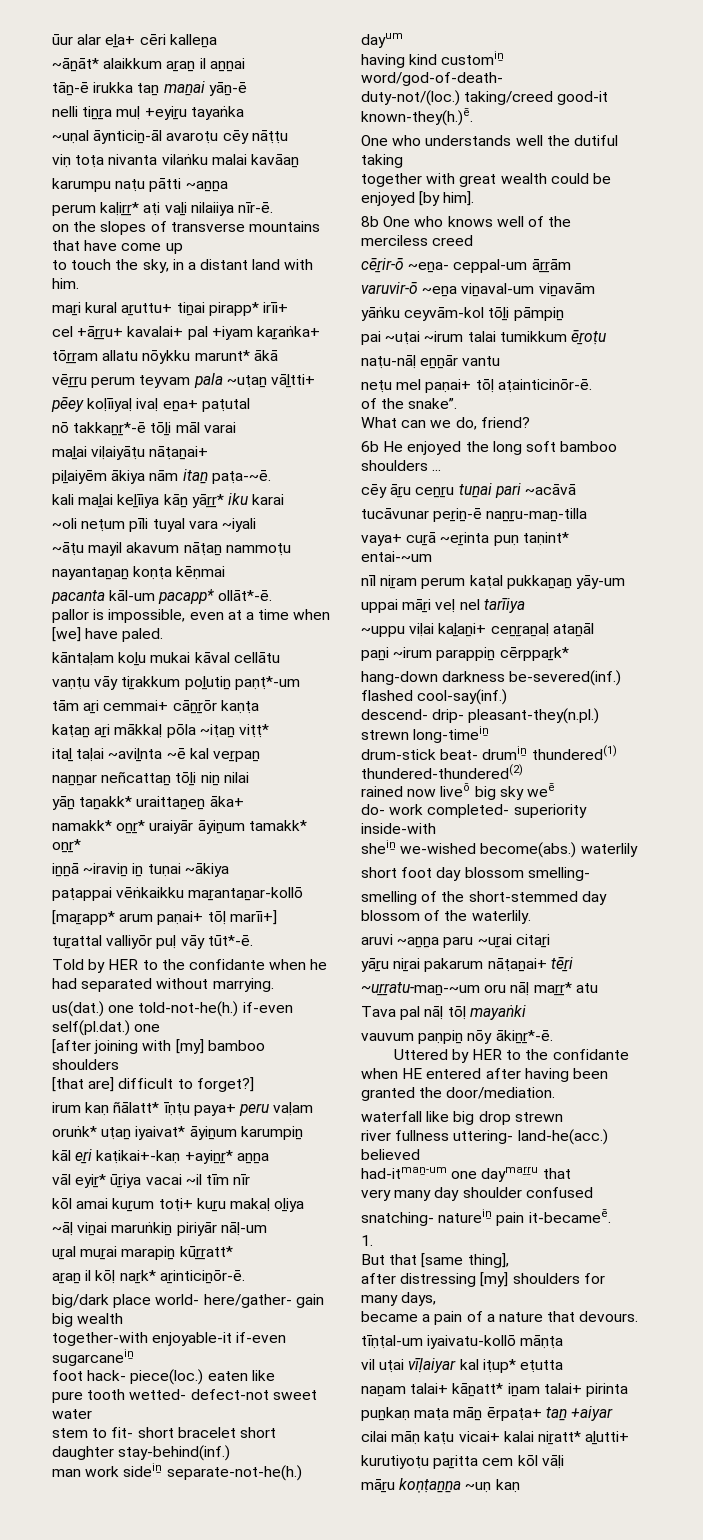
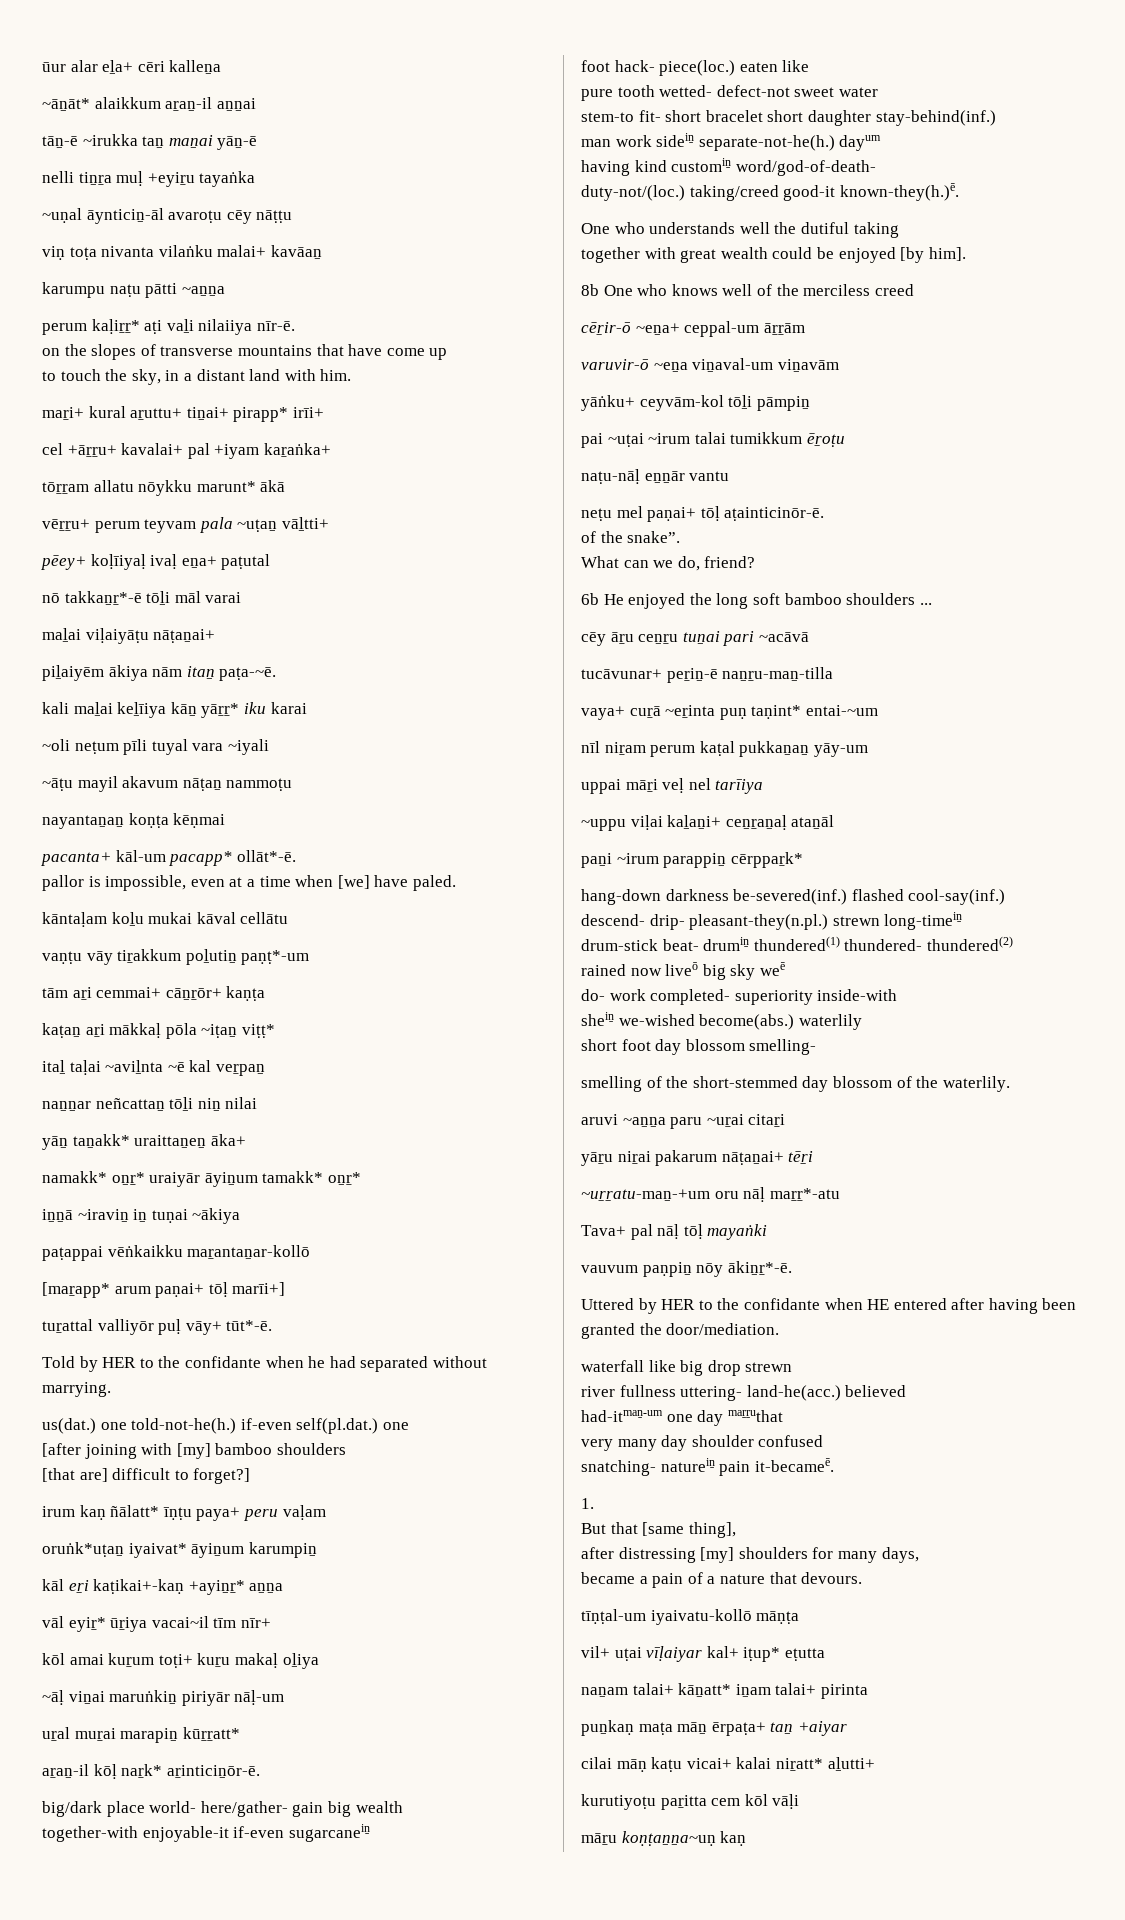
- ~āṉāt* alaikkum aṟaṉ il aṉṉai
+ ~āṉāt* alaikkum aṟaṉ-il aṉṉai
- tāṉ-ē irukka taṉ maṉai yāṉ-ē
+ tāṉ-ē ~irukka taṉ maṉai yāṉ-ē
- viṇ toṭa nivanta vilaṅku malai kavāaṉ
+ viṇ toṭa nivanta vilaṅku malai+ kavāaṉ
- maṟi kural aṟuttu+ tiṉai pirapp* irīi+
+ maṟi+ kural aṟuttu+ tiṉai+ pirapp* irīi+
- vēṟṟu perum teyvam pala ~uṭaṉ vāḻtti+
+ vēṟṟu+ perum teyvam pala ~uṭaṉ vāḻtti+
- pēey koḷīiyaḷ ivaḷ eṉa+ paṭutal
+ pēey+ koḷīiyaḷ ivaḷ eṉa+ paṭutal
- pacanta kāl-um pacapp* ollāt*-ē.
+ pacanta+ kāl-um pacapp* ollāt*-ē.
- tām aṟi cemmai+ cāṉṟōr kaṇṭa
+ tām aṟi cemmai+ cāṉṟōr+ kaṇṭa
- tuṟattal valliyōr puḷ vāy tūt*-ē.
+ tuṟattal valliyōr puḷ vāy+ tūt*-ē.
- oruṅk* uṭaṉ iyaivat* āyiṉum karumpiṉ
+ oruṅk*uṭaṉ iyaivat* āyiṉum karumpiṉ
- vāl eyiṟ* ūṟiya vacai ~il tīm nīr
+ vāl eyiṟ* ūṟiya vacai~il tīm nīr+
- aṟaṉ il kōḷ naṟk* aṟinticiṉōr-ē.
+ aṟaṉ-il kōḷ naṟk* aṟinticiṉōr-ē.
- stem to fit- short bracelet short daughter stay-behind(inf.)
+ stem-to fit- short bracelet short daughter stay-behind(inf.)
- cēṟir-ō ~eṉa- ceppal-um āṟṟām
+ cēṟir-ō ~eṉa+ ceppal-um āṟṟām
- yāṅku ceyvām-kol tōḻi pāmpiṉ
+ yāṅku+ ceyvām-kol tōḻi pāmpiṉ
- tucāvunar peṟiṉ-ē naṉṟu-maṉ-tilla
+ tucāvunar+ peṟiṉ-ē naṉṟu-maṉ-tilla
- drum-stick beat- drumiṉ thundered(1) thundered-thundered(2)
+ drum-stick beat- drumiṉ thundered(1) thundered- thundered(2)
- ~uṟṟatu-maṉ-~um oru nāḷ maṟṟ* atu
- Tava pal nāḷ tōḷ mayaṅki
+ ~uṟṟatu-maṉ-+um oru nāḷ maṟṟ*-atu
+ Tava+ pal nāḷ tōḷ mayaṅki
- had-itmaṉ-um one daymaṟṟu that
+ had-itmaṉ-um one day maṟṟuthat
- vil uṭai vīḷaiyar kal iṭup* eṭutta
+ vil+ uṭai vīḷaiyar kal+ iṭup* eṭutta
- māṟu koṇṭaṉṉa ~uṇ kaṇ
+ māṟu koṇṭaṉṉa~uṇ kaṇ

